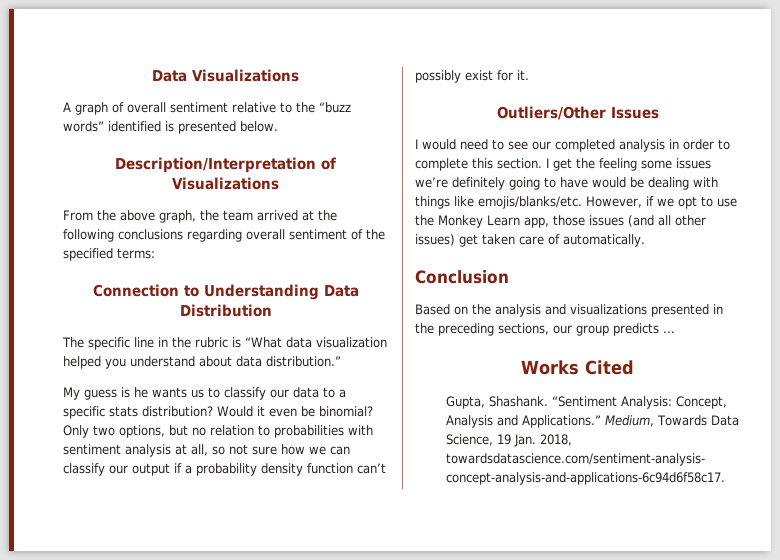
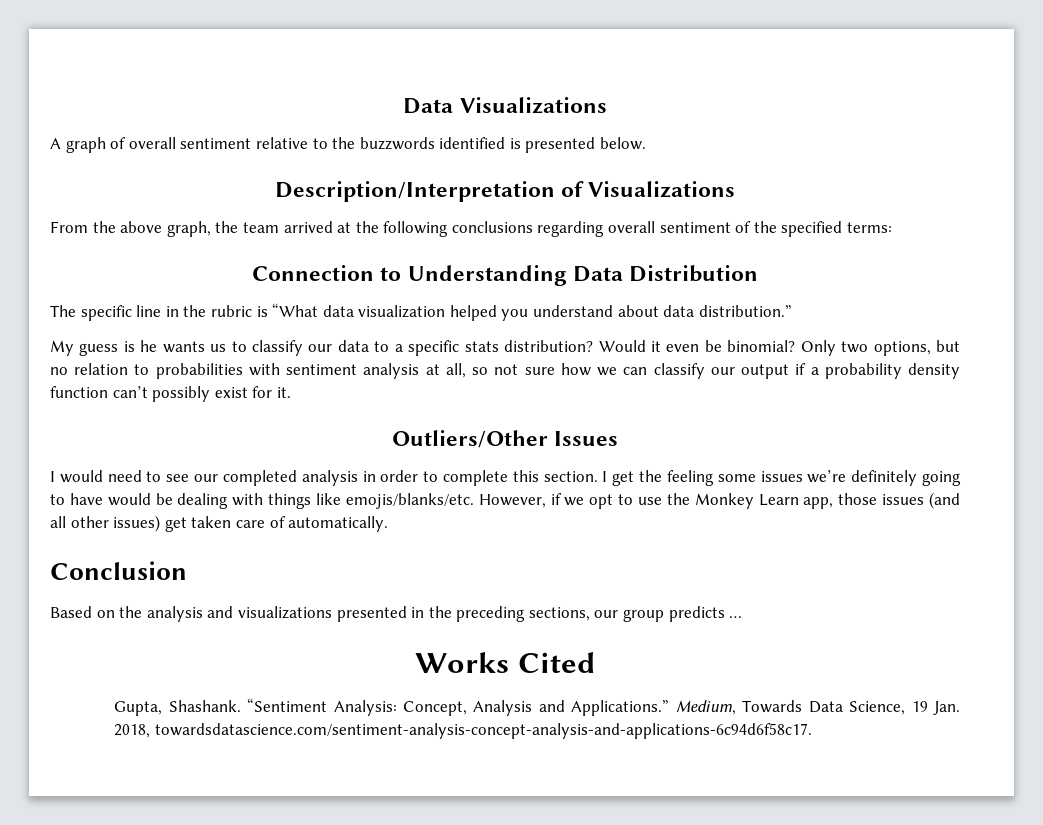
- A graph of overall sentiment relative to the “buzz words” identified is presented below.
+ A graph of overall sentiment relative to the buzzwords identified is presented below.

